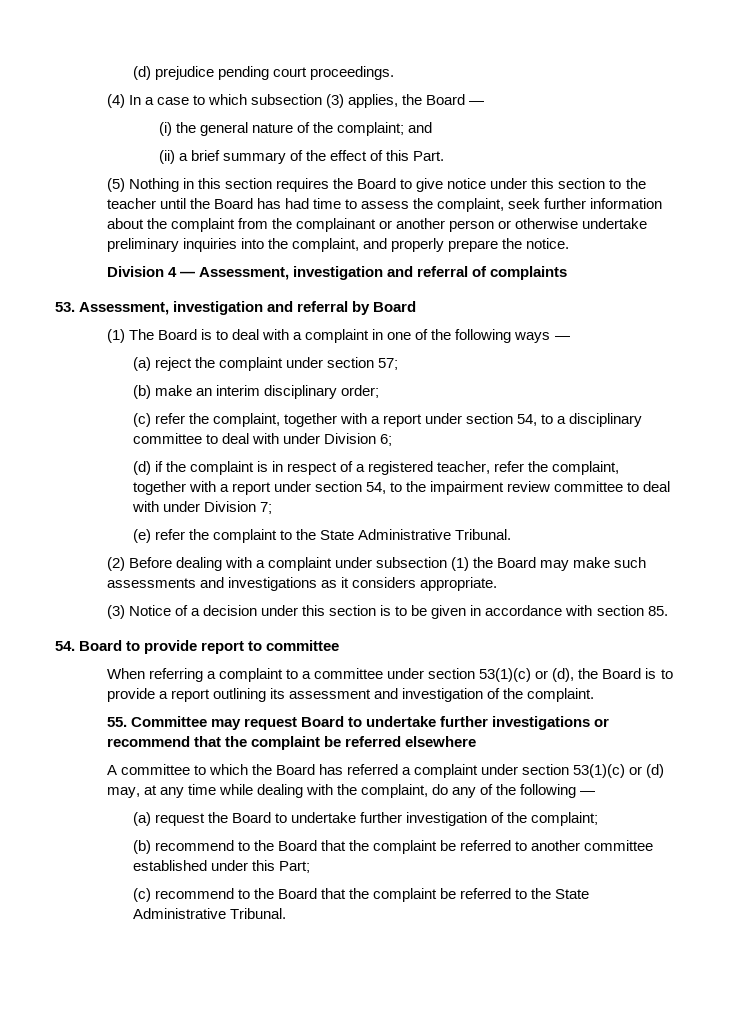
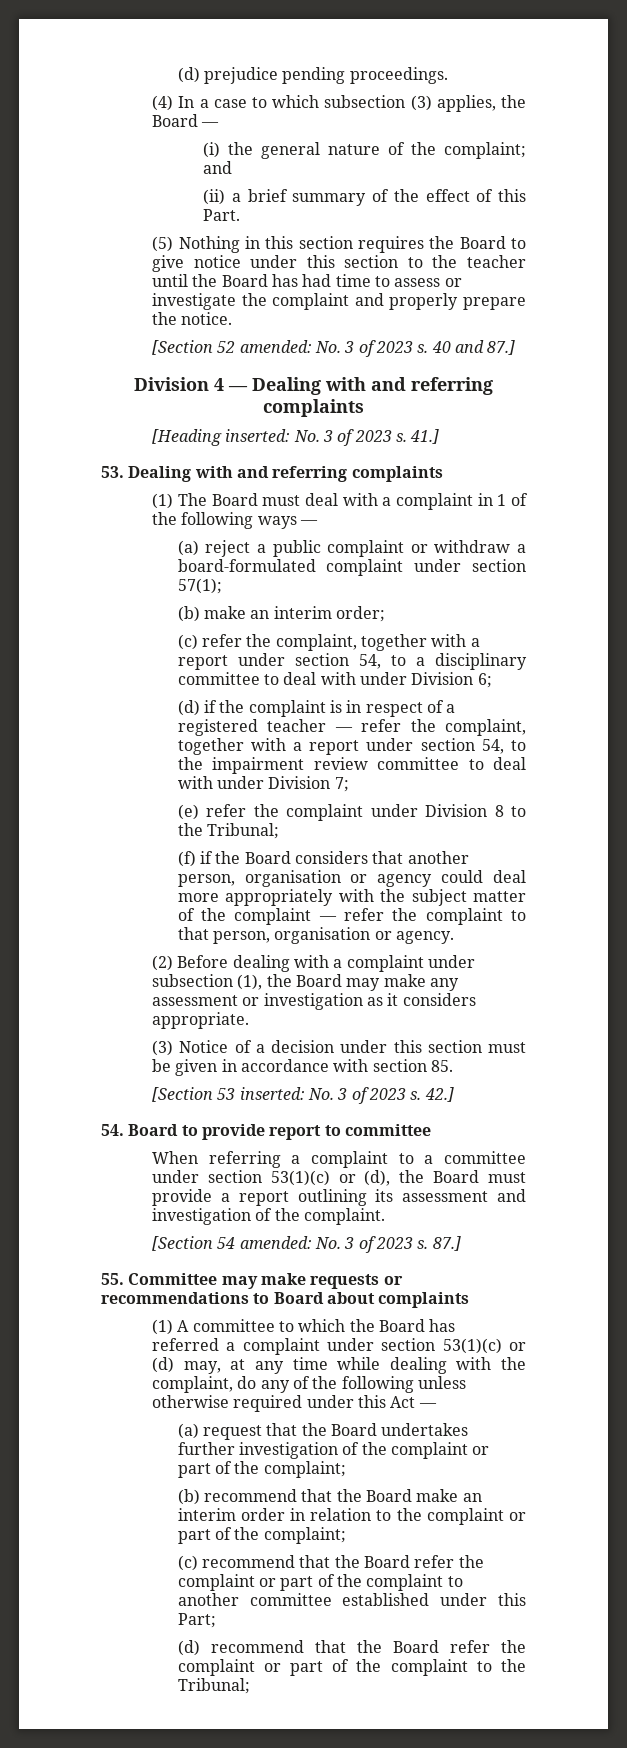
- (d) prejudice pending court proceedings.
+ (d) prejudice pending proceedings.
- (5) Nothing in this section requires the Board to give notice under this section to the teacher until the Board has had time to assess the complaint, seek further information about the complaint from the complainant or another person or otherwise undertake preliminary inquiries into the complaint, and properly prepare the notice.
+ (5) Nothing in this section requires the Board to give notice under this section to the teacher until the Board has had time to assess or investigate the complaint and properly prepare the notice.
- Division 4 — Assessment, investigation and referral of complaints
- 53. Assessment, investigation and referral by Board
+ [Section 52 amended: No. 3 of 2023 s. 40 and 87.]
+ Division 4 — Dealing with and referring complaints
+ [Heading inserted: No. 3 of 2023 s. 41.]
+ 53. Dealing with and referring complaints
- (1) The Board is to deal with a complaint in one of the following ways —
+ (1) The Board must deal with a complaint in 1 of the following ways —
- (a) reject the complaint under section 57;
+ (a) reject a public complaint or withdraw a board-formulated complaint under section 57(1);
- (b) make an interim disciplinary order;
+ (b) make an interim order;
- (d) if the complaint is in respect of a registered teacher, refer the complaint, together with a report under section 54, to the impairment review committee to deal with under Division 7;
+ (d) if the complaint is in respect of a registered teacher — refer the complaint, together with a report under section 54, to the impairment review committee to deal with under Division 7;
- (e) refer the complaint to the State Administrative Tribunal.
+ (e) refer the complaint under Division 8 to the Tribunal;
+ (f) if the Board considers that another person, organisation or agency could deal more appropriately with the subject matter of the complaint — refer the complaint to that person, organisation or agency.
- (2) Before dealing with a complaint under subsection (1) the Board may make such assessments and investigations as it considers appropriate.
+ (2) Before dealing with a complaint under subsection (1), the Board may make any assessment or investigation as it considers appropriate.
- (3) Notice of a decision under this section is to be given in accordance with section 85.
+ (3) Notice of a decision under this section must be given in accordance with section 85.
+ [Section 53 inserted: No. 3 of 2023 s. 42.]
- When referring a complaint to a committee under section 53(1)(c) or (d), the Board is to provide a report outlining its assessment and investigation of the complaint.
+ When referring a complaint to a committee under section 53(1)(c) or (d), the Board must provide a report outlining its assessment and investigation of the complaint.
- 55. Committee may request Board to undertake further investigations or recommend that the complaint be referred elsewhere
- A committee to which the Board has referred a complaint under section 53(1)(c) or (d) may, at any time while dealing with the complaint, do any of the following —
+ [Section 54 amended: No. 3 of 2023 s. 87.]
+ 55. Committee may make requests or recommendations to Board about complaints
+ (1) A committee to which the Board has referred a complaint under section 53(1)(c) or (d) may, at any time while dealing with the complaint, do any of the following unless otherwise required under this Act —
- (a) request the Board to undertake further investigation of the complaint;
- (b) recommend to the Board that the complaint be referred to another committee established under this Part;
+ (a) request that the Board undertakes further investigation of the complaint or part of the complaint;
+ (b) recommend that the Board make an interim order in relation to the complaint or part of the complaint;
+ (c) recommend that the Board refer the complaint or part of the complaint to another committee established under this Part;
- (c) recommend to the Board that the complaint be referred to the State Administrative Tribunal.
+ (d) recommend that the Board refer the complaint or part of the complaint to the Tribunal;

